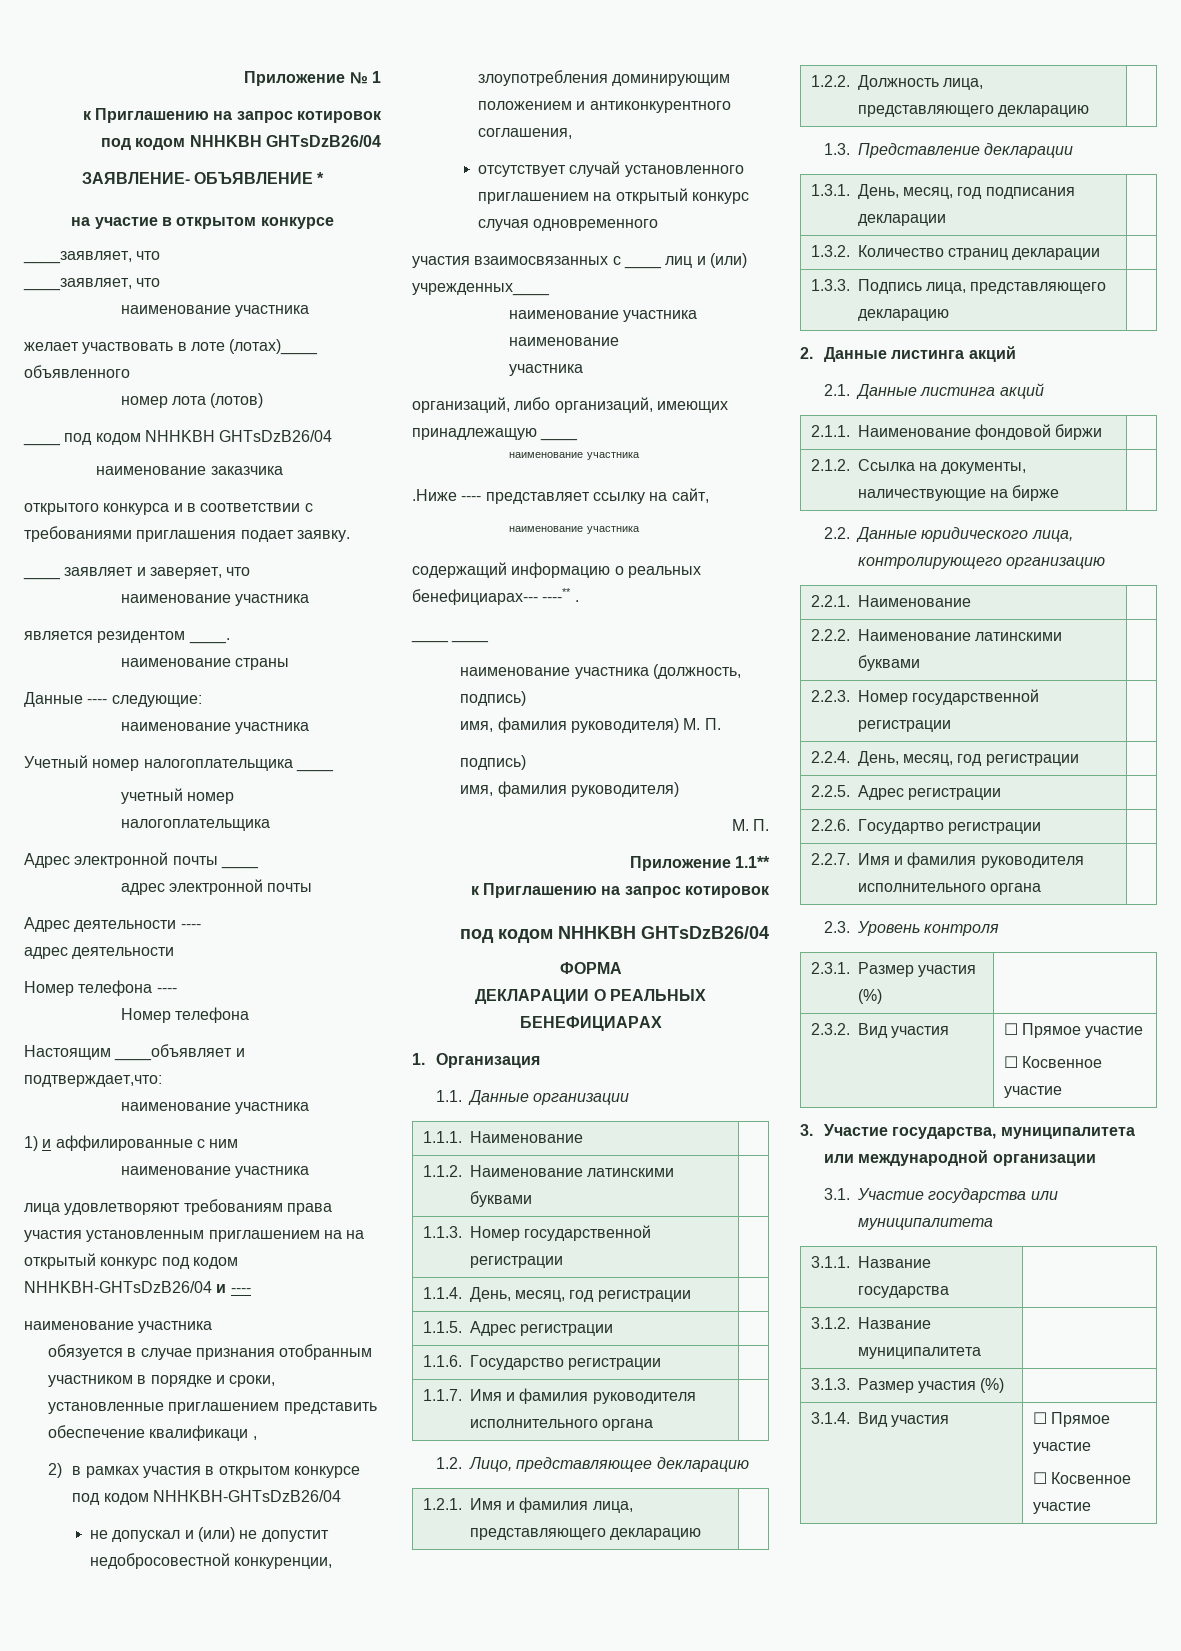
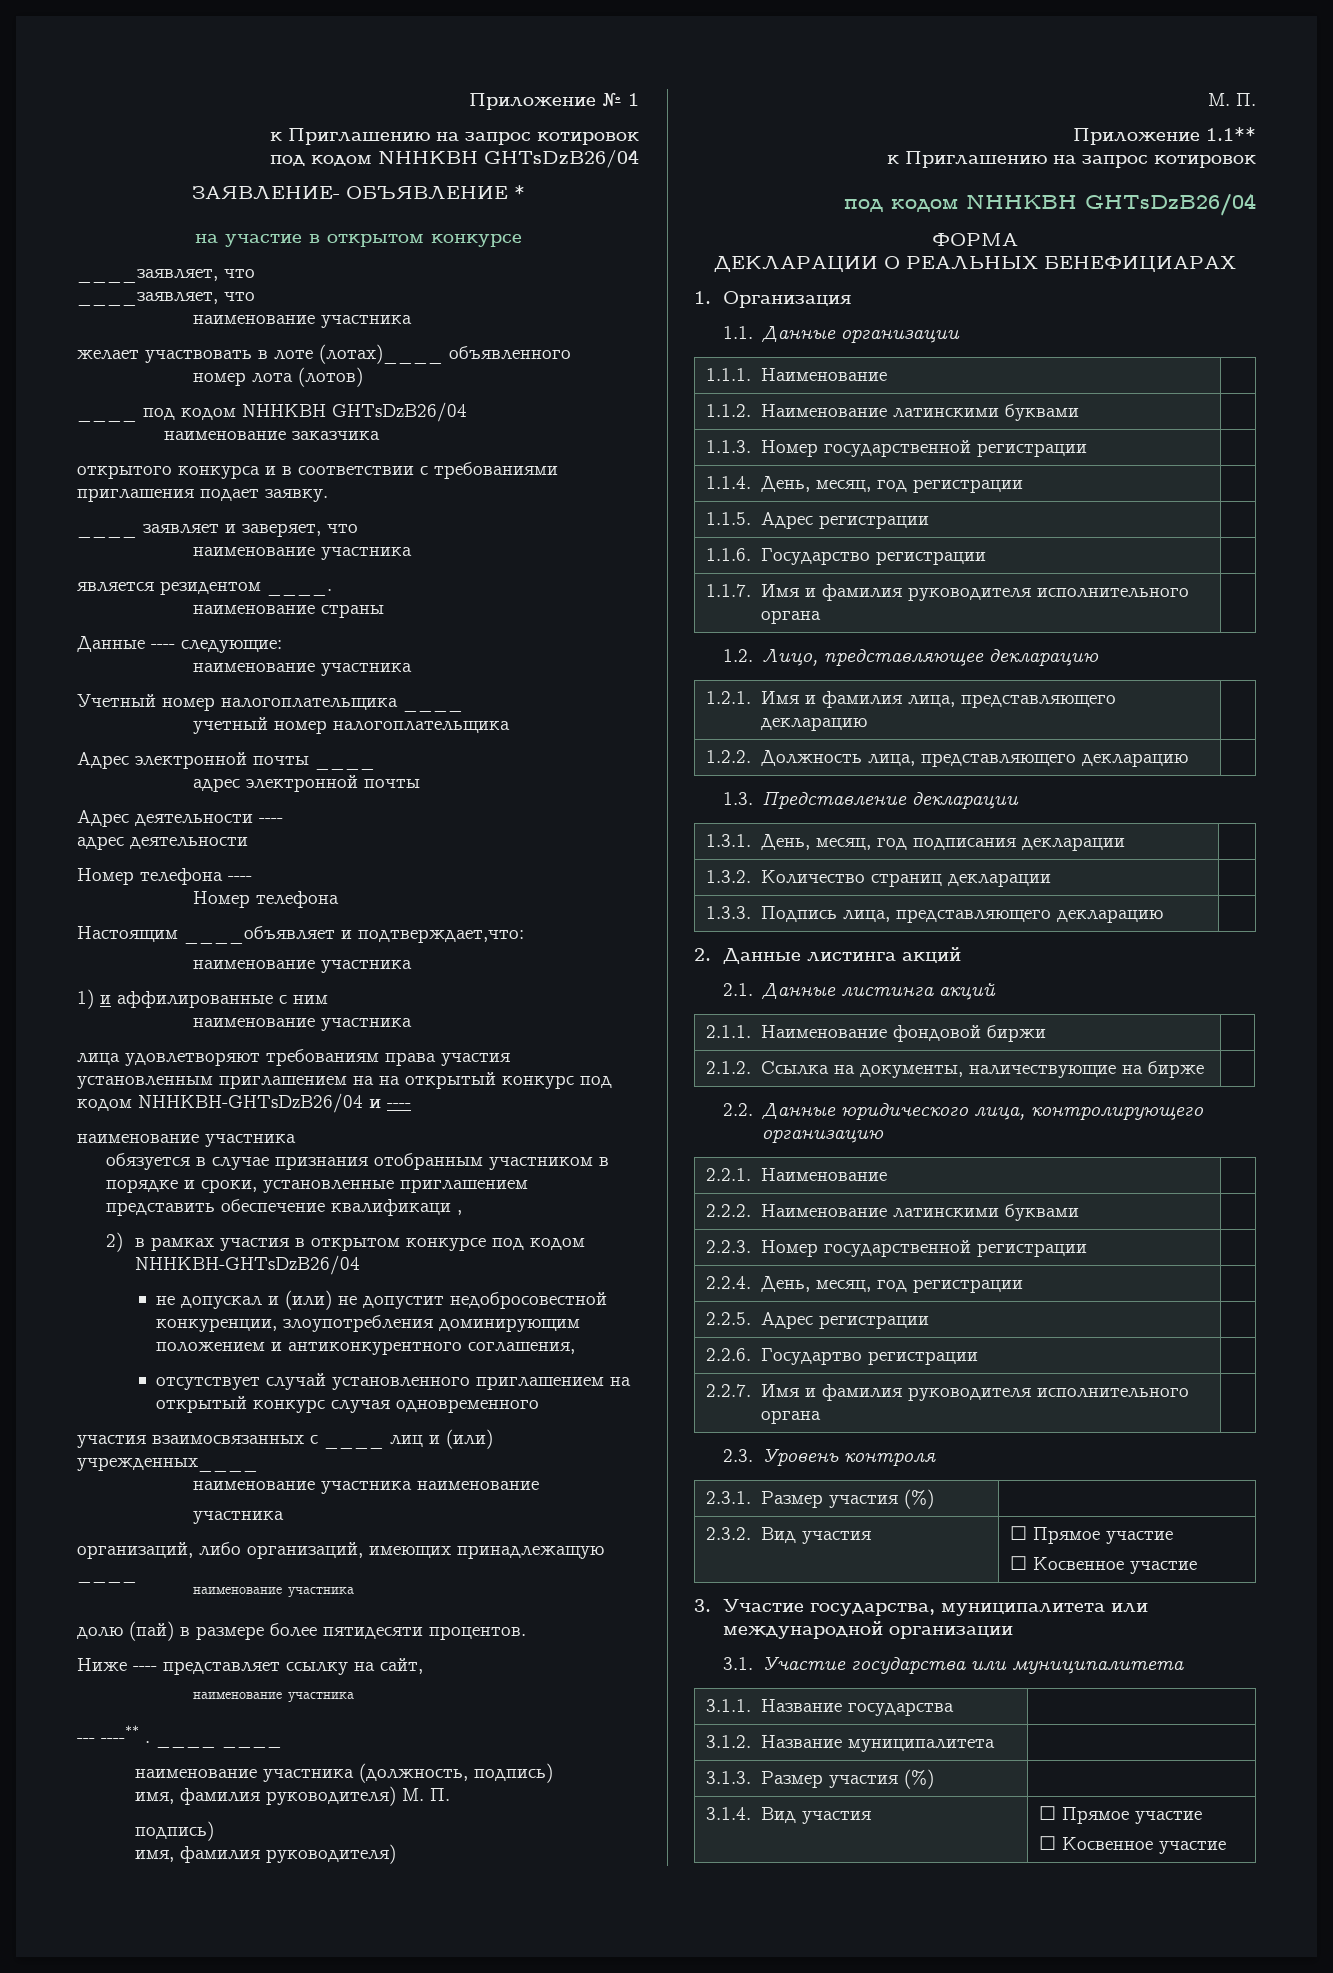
- .Ниже ---- представляет ссылку на сайт,
+ долю (пай) в размере более пятидесяти процентов.
+ Ниже ---- представляет ссылку на сайт,
- содержащий информацию о реальных бенефициарах--- ----** .
- ____ ____
+ --- ----** . ____ ____

